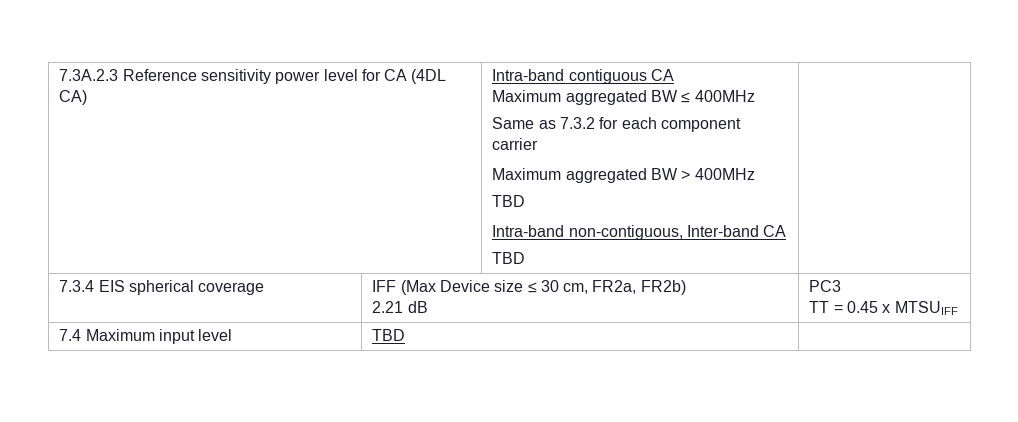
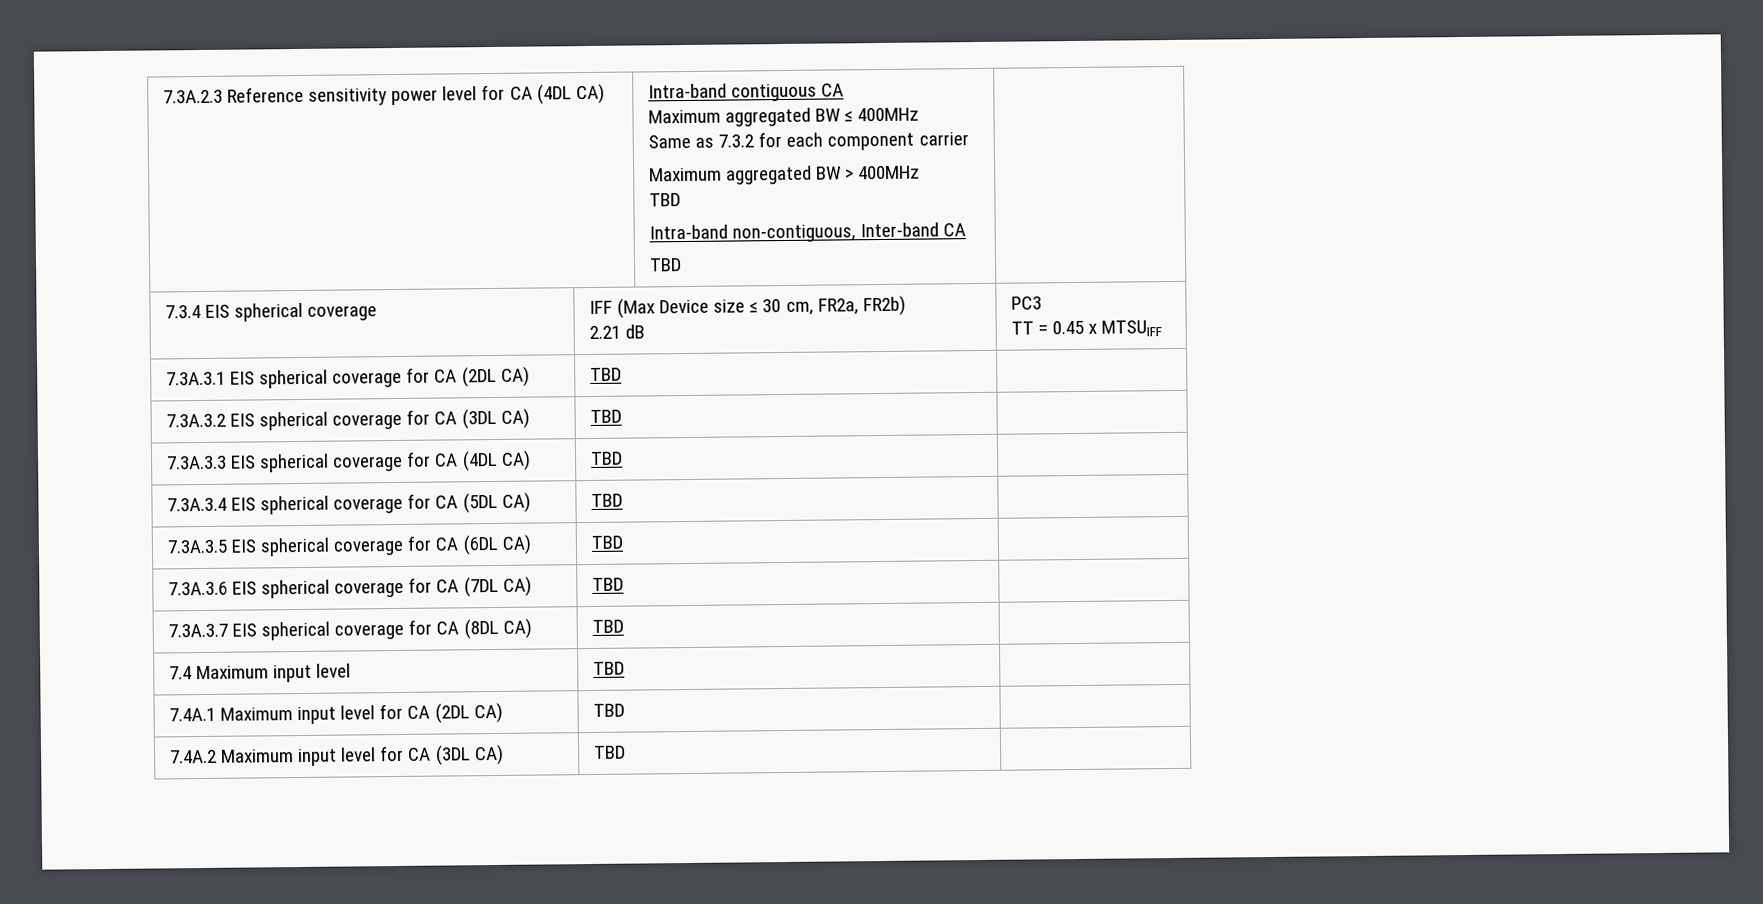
+ 7.3A.3.1 EIS spherical coverage for CA (2DL CA) | TBD |
+ 7.3A.3.2 EIS spherical coverage for CA (3DL CA) | TBD |
+ 7.3A.3.3 EIS spherical coverage for CA (4DL CA) | TBD |
+ 7.3A.3.4 EIS spherical coverage for CA (5DL CA) | TBD |
+ 7.3A.3.5 EIS spherical coverage for CA (6DL CA) | TBD |
+ 7.3A.3.6 EIS spherical coverage for CA (7DL CA) | TBD |
+ 7.3A.3.7 EIS spherical coverage for CA (8DL CA) | TBD |
+ 7.4A.1 Maximum input level for CA (2DL CA) | TBD |
+ 7.4A.2 Maximum input level for CA (3DL CA) | TBD |

